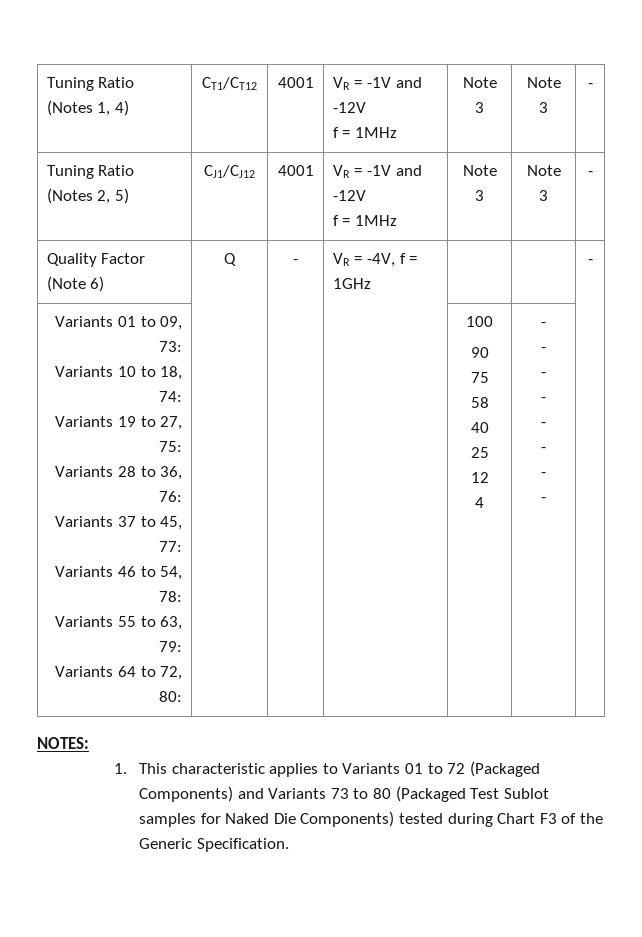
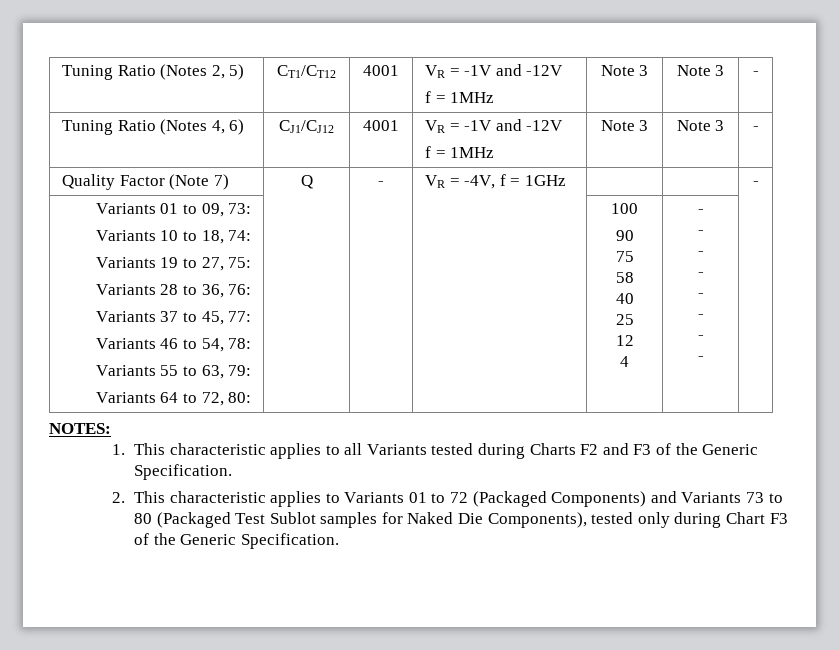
- Tuning Ratio (Notes 1, 4) | CT1/CT12 | 4001 | VR = -1V and -12V
+ Tuning Ratio (Notes 2, 5) | CT1/CT12 | 4001 | VR = -1V and -12V
- Tuning Ratio (Notes 2, 5) | CJ1/CJ12 | 4001 | VR = -1V and -12V
+ Tuning Ratio (Notes 4, 6) | CJ1/CJ12 | 4001 | VR = -1V and -12V
- Quality Factor (Note 6) | Q | - | VR = -4V, f = 1GHz | | | -
+ Quality Factor (Note 7) | Q | - | VR = -4V, f = 1GHz | | | -
- 1. This characteristic applies to Variants 01 to 72 (Packaged Components) and Variants 73 to 80 (Packaged Test Sublot samples for Naked Die Components) tested during Chart F3 of the Generic Specification.
+ 1. This characteristic applies to all Variants tested during Charts F2 and F3 of the Generic Specification.
+ 2. This characteristic applies to Variants 01 to 72 (Packaged Components) and Variants 73 to 80 (Packaged Test Sublot samples for Naked Die Components), tested only during Chart F3 of the Generic Specification.

